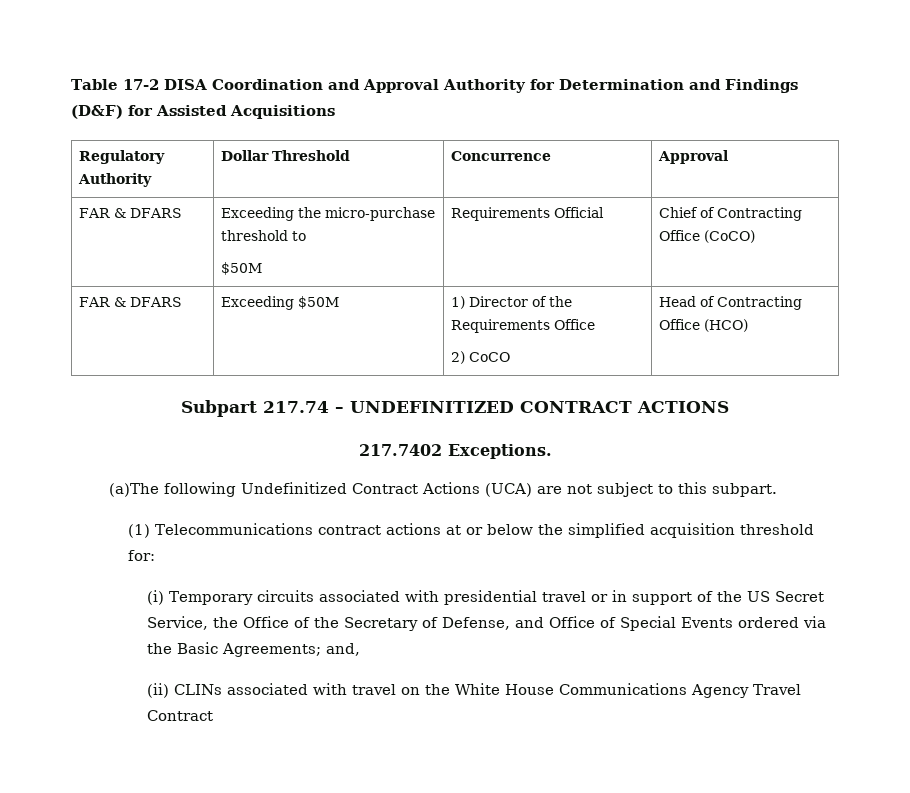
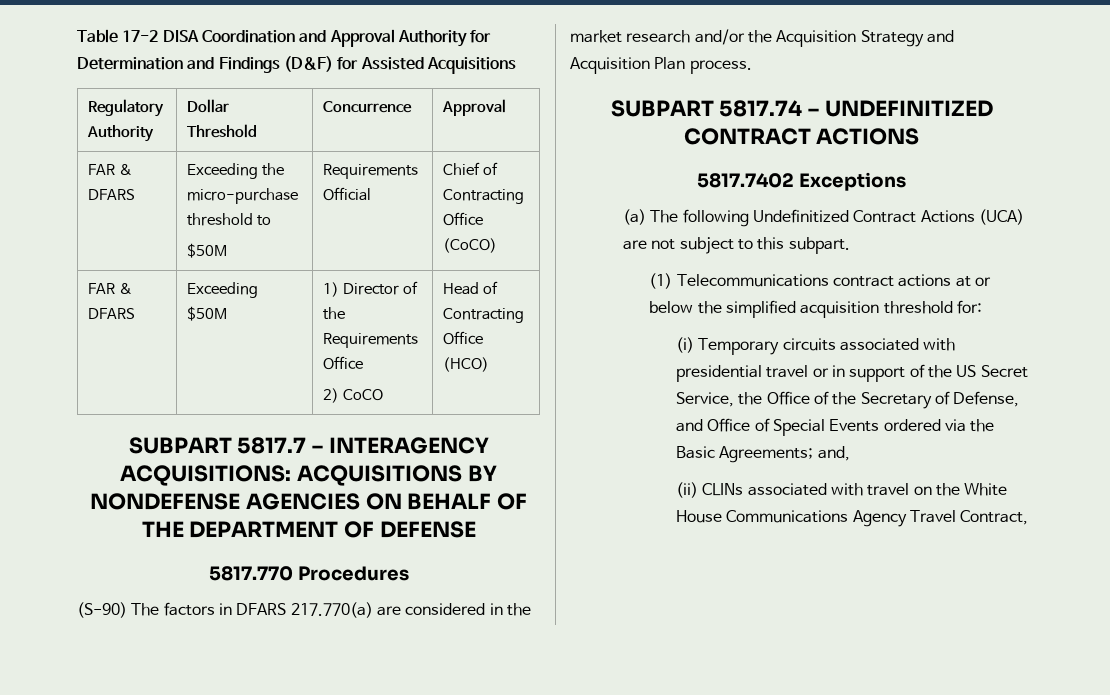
- Subpart 217.74 – UNDEFINITIZED CONTRACT ACTIONS
+ SUBPART 5817.7 – INTERAGENCY ACQUISITIONS: ACQUISITIONS BY NONDEFENSE AGENCIES ON BEHALF OF THE DEPARTMENT OF DEFENSE
+ 5817.770 Procedures
+ (S-90) The factors in DFARS 217.770(a) are considered in the market research and/or the Acquisition Strategy and Acquisition Plan process.
+ SUBPART 5817.74 – UNDEFINITIZED CONTRACT ACTIONS
- 217.7402 Exceptions.
- (a)The following Undefinitized Contract Actions (UCA) are not subject to this subpart.
+ 5817.7402 Exceptions
+ (a) The following Undefinitized Contract Actions (UCA) are not subject to this subpart.
- (ii) CLINs associated with travel on the White House Communications Agency Travel Contract
+ (ii) CLINs associated with travel on the White House Communications Agency Travel Contract,

